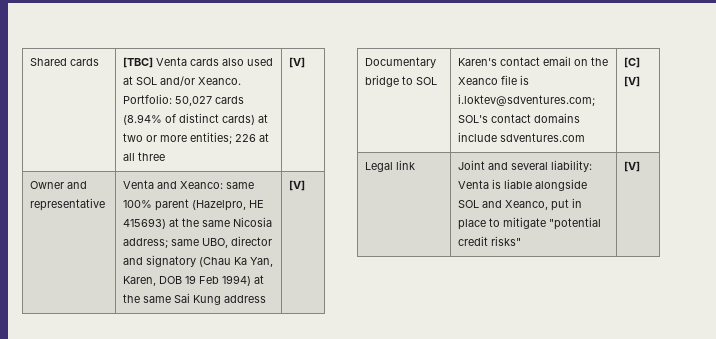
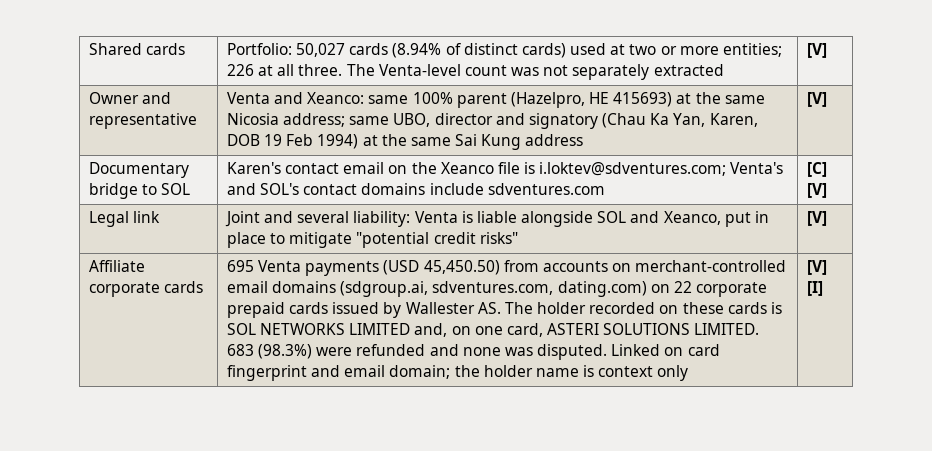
- Shared cards | [TBC] Venta cards also used at SOL and/or Xeanco. Portfolio: 50,027 cards (8.94% of distinct cards) at two or more entities; 226 at all three | [V]
+ Shared cards | Portfolio: 50,027 cards (8.94% of distinct cards) used at two or more entities; 226 at all three. The Venta-level count was not separately extracted | [V]
- Documentary bridge to SOL | Karen's contact email on the Xeanco file is i.loktev@sdventures.com; SOL's contact domains include sdventures.com | [C] [V]
+ Documentary bridge to SOL | Karen's contact email on the Xeanco file is i.loktev@sdventures.com; Venta's and SOL's contact domains include sdventures.com | [C] [V]
+ Affiliate corporate cards | 695 Venta payments (USD 45,450.50) from accounts on merchant-controlled email domains (sdgroup.ai, sdventures.com, dating.com) on 22 corporate prepaid cards issued by Wallester AS. The holder recorded on these cards is SOL NETWORKS LIMITED and, on one card, ASTERI SOLUTIONS LIMITED. 683 (98.3%) were refunded and none was disputed. Linked on card fingerprint and email domain; the holder name is context only | [V] [I]

